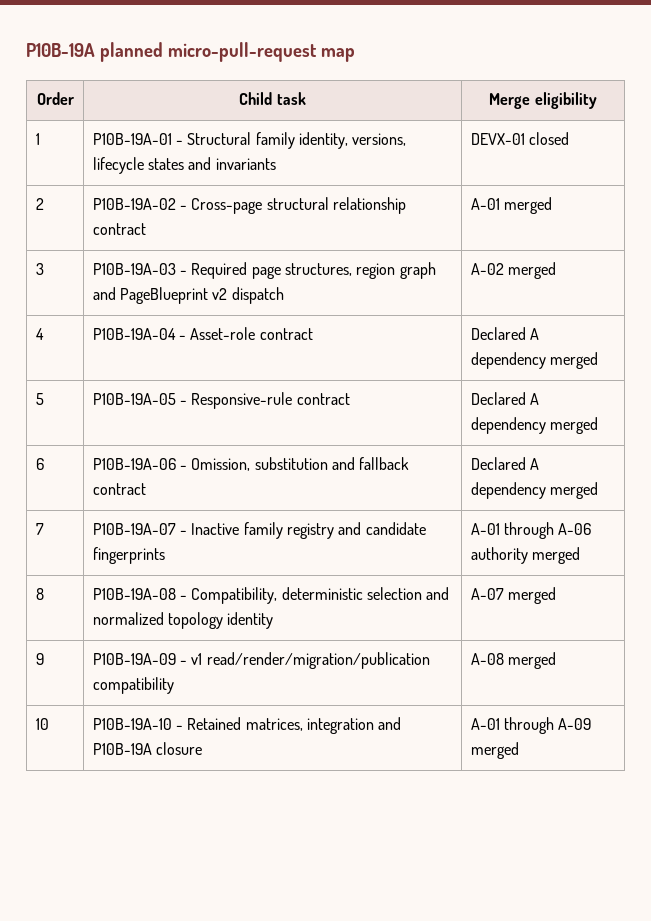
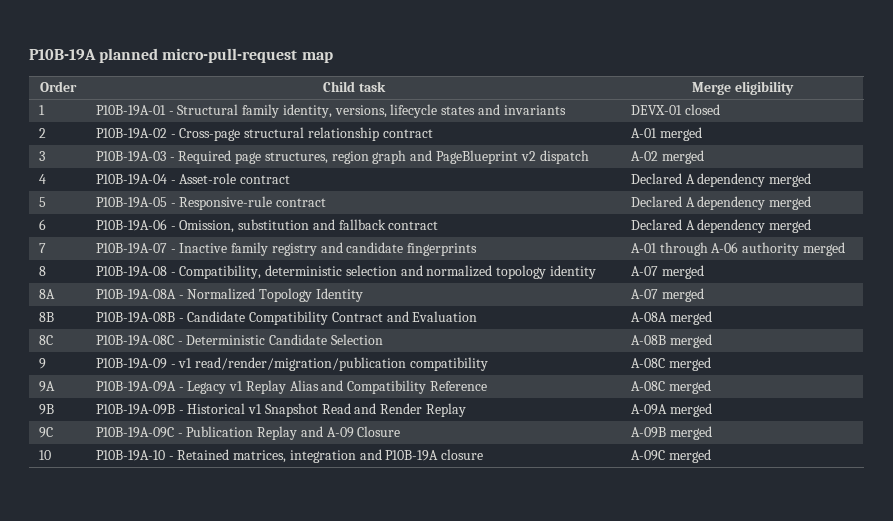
+ 8A | P10B-19A-08A - Normalized Topology Identity | A-07 merged
+ 8B | P10B-19A-08B - Candidate Compatibility Contract and Evaluation | A-08A merged
+ 8C | P10B-19A-08C - Deterministic Candidate Selection | A-08B merged
- 9 | P10B-19A-09 - v1 read/render/migration/publication compatibility | A-08 merged
+ 9 | P10B-19A-09 - v1 read/render/migration/publication compatibility | A-08C merged
+ 9A | P10B-19A-09A - Legacy v1 Replay Alias and Compatibility Reference | A-08C merged
+ 9B | P10B-19A-09B - Historical v1 Snapshot Read and Render Replay | A-09A merged
+ 9C | P10B-19A-09C - Publication Replay and A-09 Closure | A-09B merged
- 10 | P10B-19A-10 - Retained matrices, integration and P10B-19A closure | A-01 through A-09 merged
+ 10 | P10B-19A-10 - Retained matrices, integration and P10B-19A closure | A-09C merged

